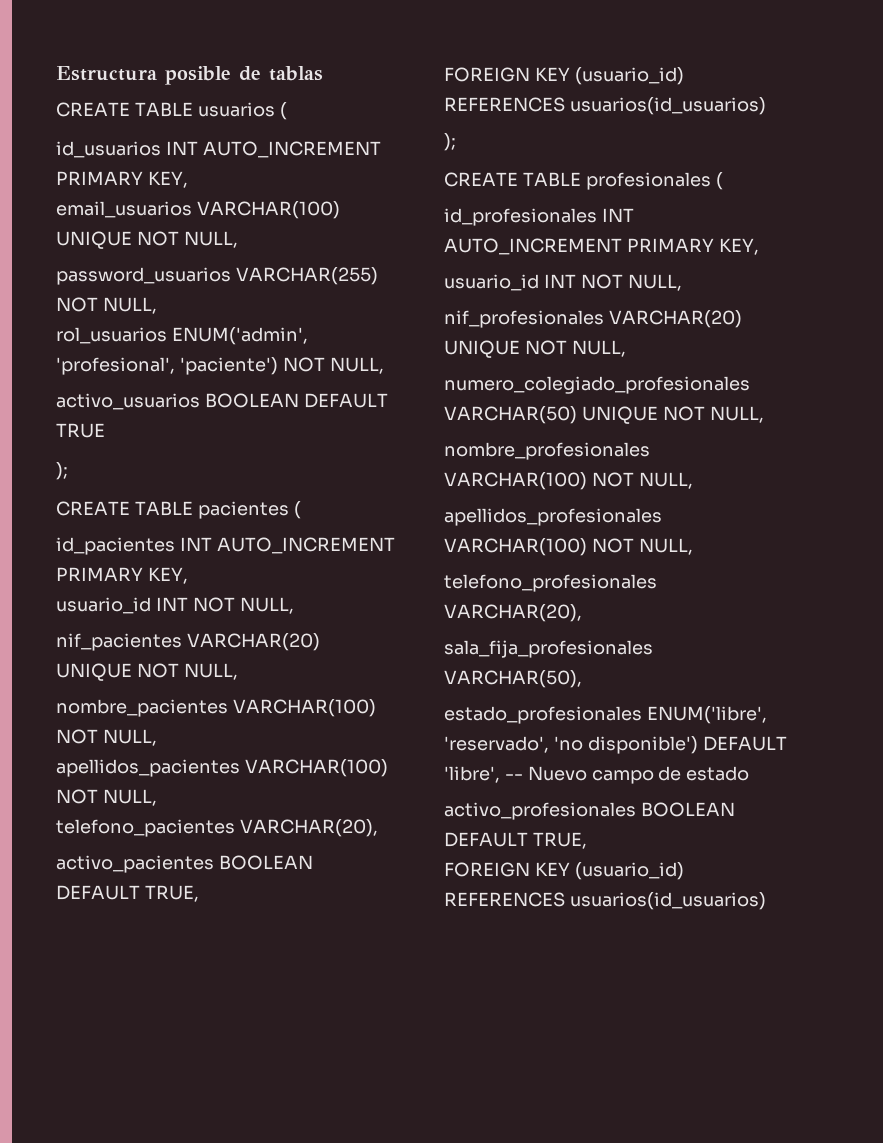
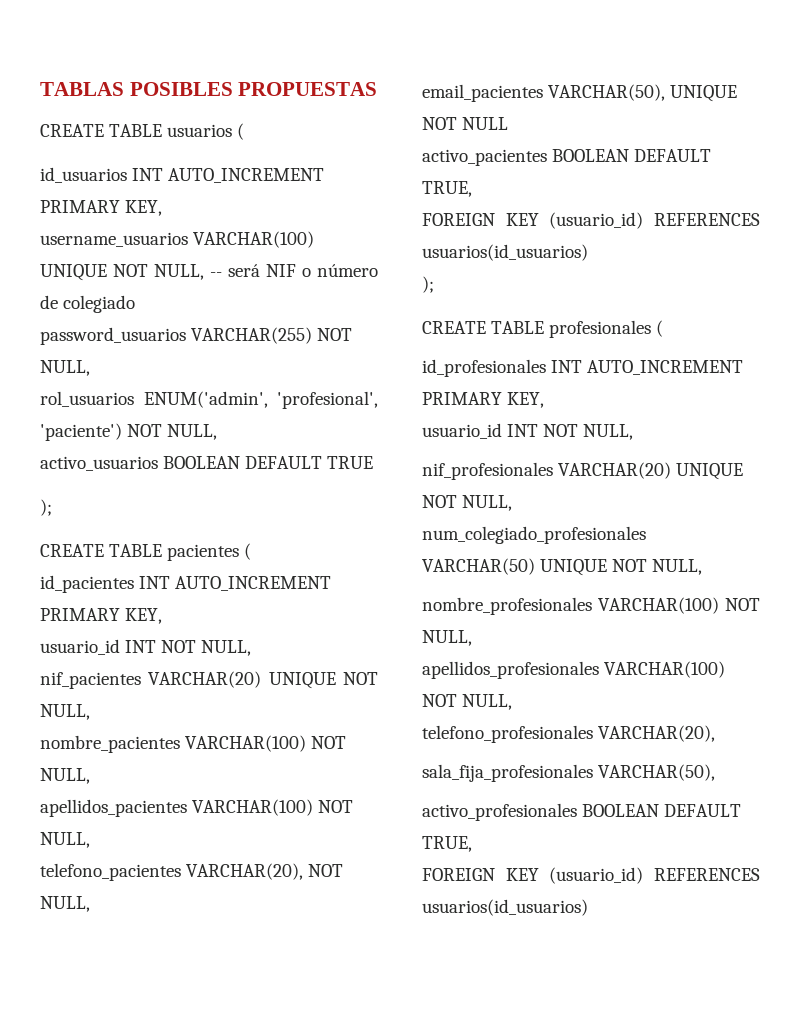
- Estructura posible de tablas
+ TABLAS POSIBLES PROPUESTAS
- email_usuarios VARCHAR(100) UNIQUE NOT NULL,
+ username_usuarios VARCHAR(100) UNIQUE NOT NULL, -- será NIF o número de colegiado
- telefono_pacientes VARCHAR(20),
+ telefono_pacientes VARCHAR(20), NOT NULL,
+ email_pacientes VARCHAR(50), UNIQUE NOT NULL
- numero_colegiado_profesionales VARCHAR(50) UNIQUE NOT NULL,
+ num_colegiado_profesionales VARCHAR(50) UNIQUE NOT NULL,
- estado_profesionales ENUM('libre', 'reservado', 'no disponible') DEFAULT 'libre', -- Nuevo campo de estado

